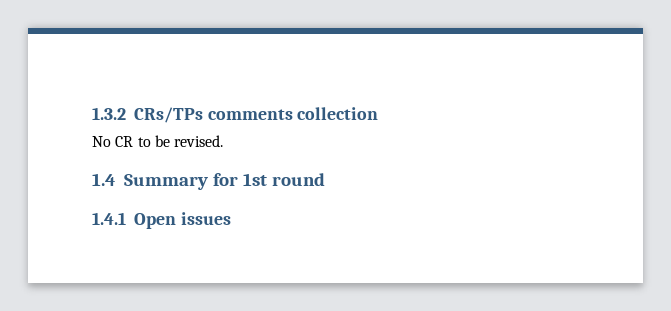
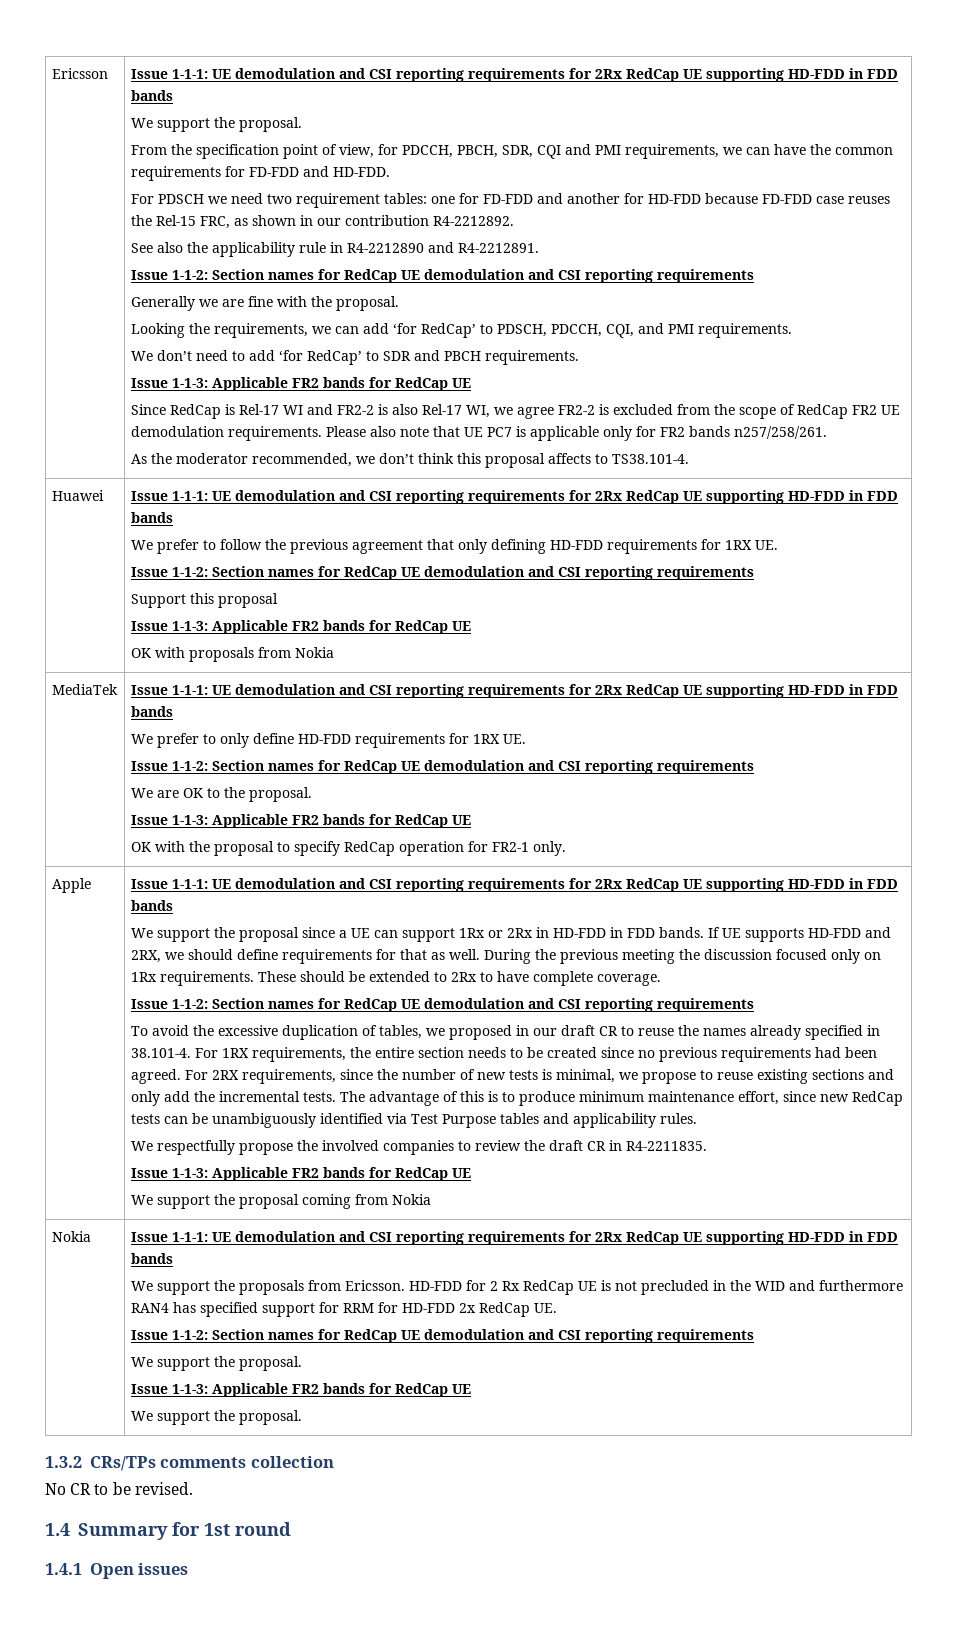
+ Ericsson | Issue 1-1-1: UE demodulation and CSI reporting requirements for 2Rx RedCap UE supporting HD-FDD in FDD bands
+ We support the proposal.
+ From the specification point of view, for PDCCH, PBCH, SDR, CQI and PMI requirements, we can have the common requirements for FD-FDD and HD-FDD.
+ For PDSCH we need two requirement tables: one for FD-FDD and another for HD-FDD because FD-FDD case reuses the Rel-15 FRC, as shown in our contribution R4-2212892.
+ See also the applicability rule in R4-2212890 and R4-2212891.
+ Issue 1-1-2: Section names for RedCap UE demodulation and CSI reporting requirements
+ Generally we are fine with the proposal.
+ Looking the requirements, we can add ‘for RedCap’ to PDSCH, PDCCH, CQI, and PMI requirements.
+ We don’t need to add ‘for RedCap’ to SDR and PBCH requirements.
+ Issue 1-1-3: Applicable FR2 bands for RedCap UE
+ Since RedCap is Rel-17 WI and FR2-2 is also Rel-17 WI, we agree FR2-2 is excluded from the scope of RedCap FR2 UE demodulation requirements. Please also note that UE PC7 is applicable only for FR2 bands n257/258/261.
+ As the moderator recommended, we don’t think this proposal affects to TS38.101-4.
+ Huawei | Issue 1-1-1: UE demodulation and CSI reporting requirements for 2Rx RedCap UE supporting HD-FDD in FDD bands
+ We prefer to follow the previous agreement that only defining HD-FDD requirements for 1RX UE.
+ Issue 1-1-2: Section names for RedCap UE demodulation and CSI reporting requirements
+ Support this proposal
+ Issue 1-1-3: Applicable FR2 bands for RedCap UE
+ OK with proposals from Nokia
+ MediaTek | Issue 1-1-1: UE demodulation and CSI reporting requirements for 2Rx RedCap UE supporting HD-FDD in FDD bands
+ We prefer to only define HD-FDD requirements for 1RX UE.
+ Issue 1-1-2: Section names for RedCap UE demodulation and CSI reporting requirements
+ We are OK to the proposal.
+ Issue 1-1-3: Applicable FR2 bands for RedCap UE
+ OK with the proposal to specify RedCap operation for FR2-1 only.
+ Apple | Issue 1-1-1: UE demodulation and CSI reporting requirements for 2Rx RedCap UE supporting HD-FDD in FDD bands
+ We support the proposal since a UE can support 1Rx or 2Rx in HD-FDD in FDD bands. If UE supports HD-FDD and 2RX, we should define requirements for that as well. During the previous meeting the discussion focused only on 1Rx requirements. These should be extended to 2Rx to have complete coverage.
+ Issue 1-1-2: Section names for RedCap UE demodulation and CSI reporting requirements
+ To avoid the excessive duplication of tables, we proposed in our draft CR to reuse the names already specified in 38.101-4. For 1RX requirements, the entire section needs to be created since no previous requirements had been agreed. For 2RX requirements, since the number of new tests is minimal, we propose to reuse existing sections and only add the incremental tests. The advantage of this is to produce minimum maintenance effort, since new RedCap tests can be unambiguously identified via Test Purpose tables and applicability rules.
+ We respectfully propose the involved companies to review the draft CR in R4-2211835.
+ Issue 1-1-3: Applicable FR2 bands for RedCap UE
+ We support the proposal coming from Nokia
+ Nokia | Issue 1-1-1: UE demodulation and CSI reporting requirements for 2Rx RedCap UE supporting HD-FDD in FDD bands
+ We support the proposals from Ericsson. HD-FDD for 2 Rx RedCap UE is not precluded in the WID and furthermore RAN4 has specified support for RRM for HD-FDD 2x RedCap UE.
+ Issue 1-1-2: Section names for RedCap UE demodulation and CSI reporting requirements
+ We support the proposal.
+ Issue 1-1-3: Applicable FR2 bands for RedCap UE
+ We support the proposal.

